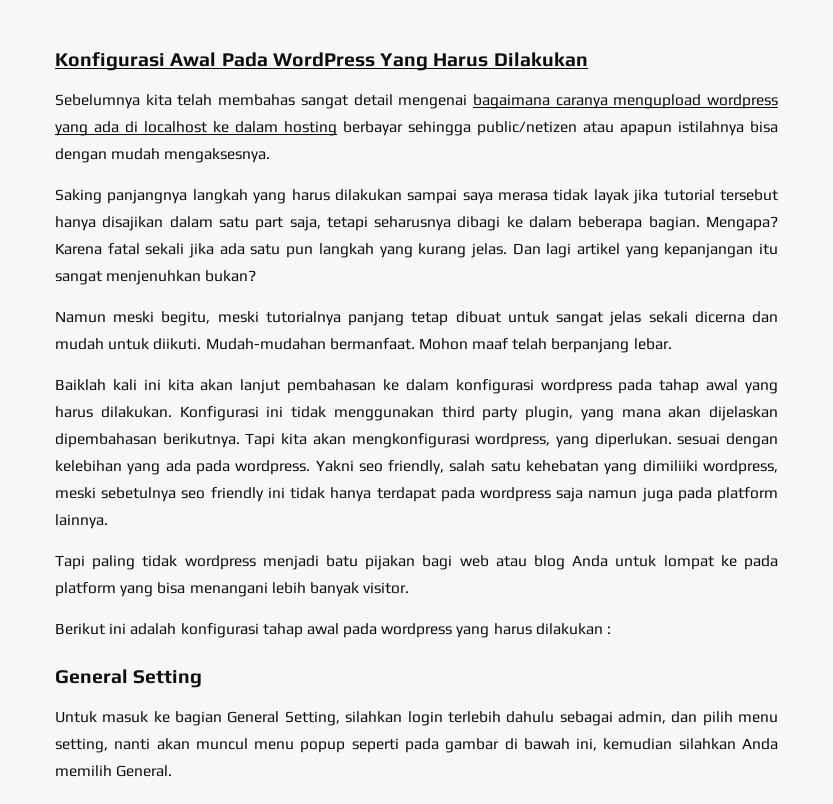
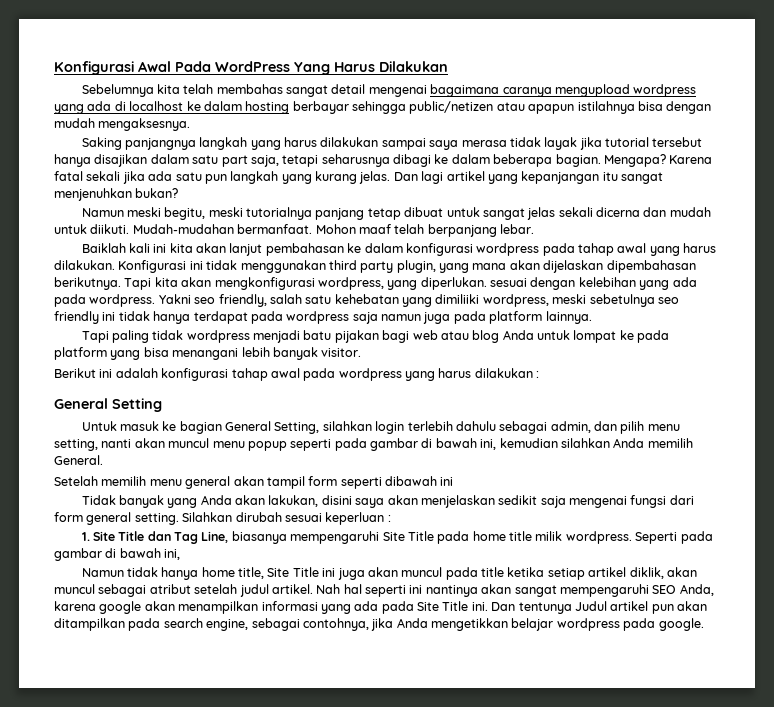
+ Setelah memilih menu general akan tampil form seperti dibawah ini
+ Tidak banyak yang Anda akan lakukan, disini saya akan menjelaskan sedikit saja mengenai fungsi dari form general setting. Silahkan dirubah sesuai keperluan :
+ 1. Site Title dan Tag Line, biasanya mempengaruhi Site Title pada home title milik wordpress. Seperti pada gambar di bawah ini,
+ Namun tidak hanya home title, Site Title ini juga akan muncul pada title ketika setiap artikel diklik, akan muncul sebagai atribut setelah judul artikel. Nah hal seperti ini nantinya akan sangat mempengaruhi SEO Anda, karena google akan menampilkan informasi yang ada pada Site Title ini. Dan tentunya Judul artikel pun akan ditampilkan pada search engine, sebagai contohnya, jika Anda mengetikkan belajar wordpress pada google.

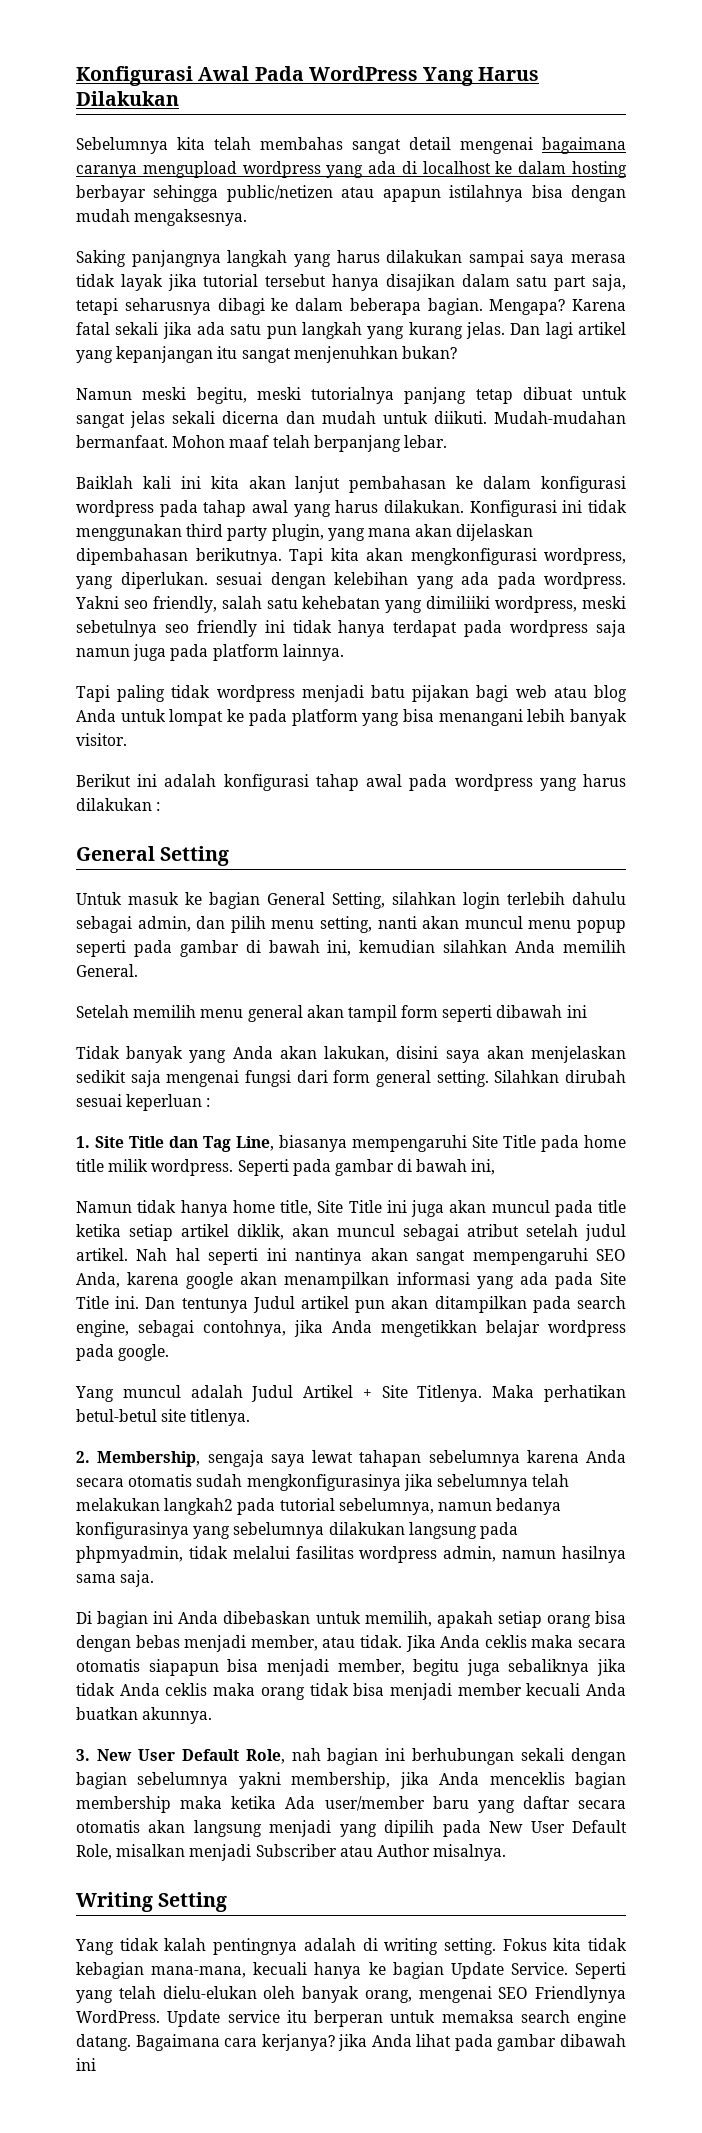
+ Yang muncul adalah Judul Artikel + Site Titlenya. Maka perhatikan betul-betul site titlenya.
+ 2. Membership, sengaja saya lewat tahapan sebelumnya karena Anda secara otomatis sudah mengkonfigurasinya jika sebelumnya telah melakukan langkah2 pada tutorial sebelumnya, namun bedanya konfigurasinya yang sebelumnya dilakukan langsung pada phpmyadmin, tidak melalui fasilitas wordpress admin, namun hasilnya sama saja.
+ Di bagian ini Anda dibebaskan untuk memilih, apakah setiap orang bisa dengan bebas menjadi member, atau tidak. Jika Anda ceklis maka secara otomatis siapapun bisa menjadi member, begitu juga sebaliknya jika tidak Anda ceklis maka orang tidak bisa menjadi member kecuali Anda buatkan akunnya.
+ 3. New User Default Role, nah bagian ini berhubungan sekali dengan bagian sebelumnya yakni membership, jika Anda menceklis bagian membership maka ketika Ada user/member baru yang daftar secara otomatis akan langsung menjadi yang dipilih pada New User Default Role, misalkan menjadi Subscriber atau Author misalnya.
+ Writing Setting
+ Yang tidak kalah pentingnya adalah di writing setting. Fokus kita tidak kebagian mana-mana, kecuali hanya ke bagian Update Service. Seperti yang telah dielu-elukan oleh banyak orang, mengenai SEO Friendlynya WordPress. Update service itu berperan untuk memaksa search engine datang. Bagaimana cara kerjanya? jika Anda lihat pada gambar dibawah ini

